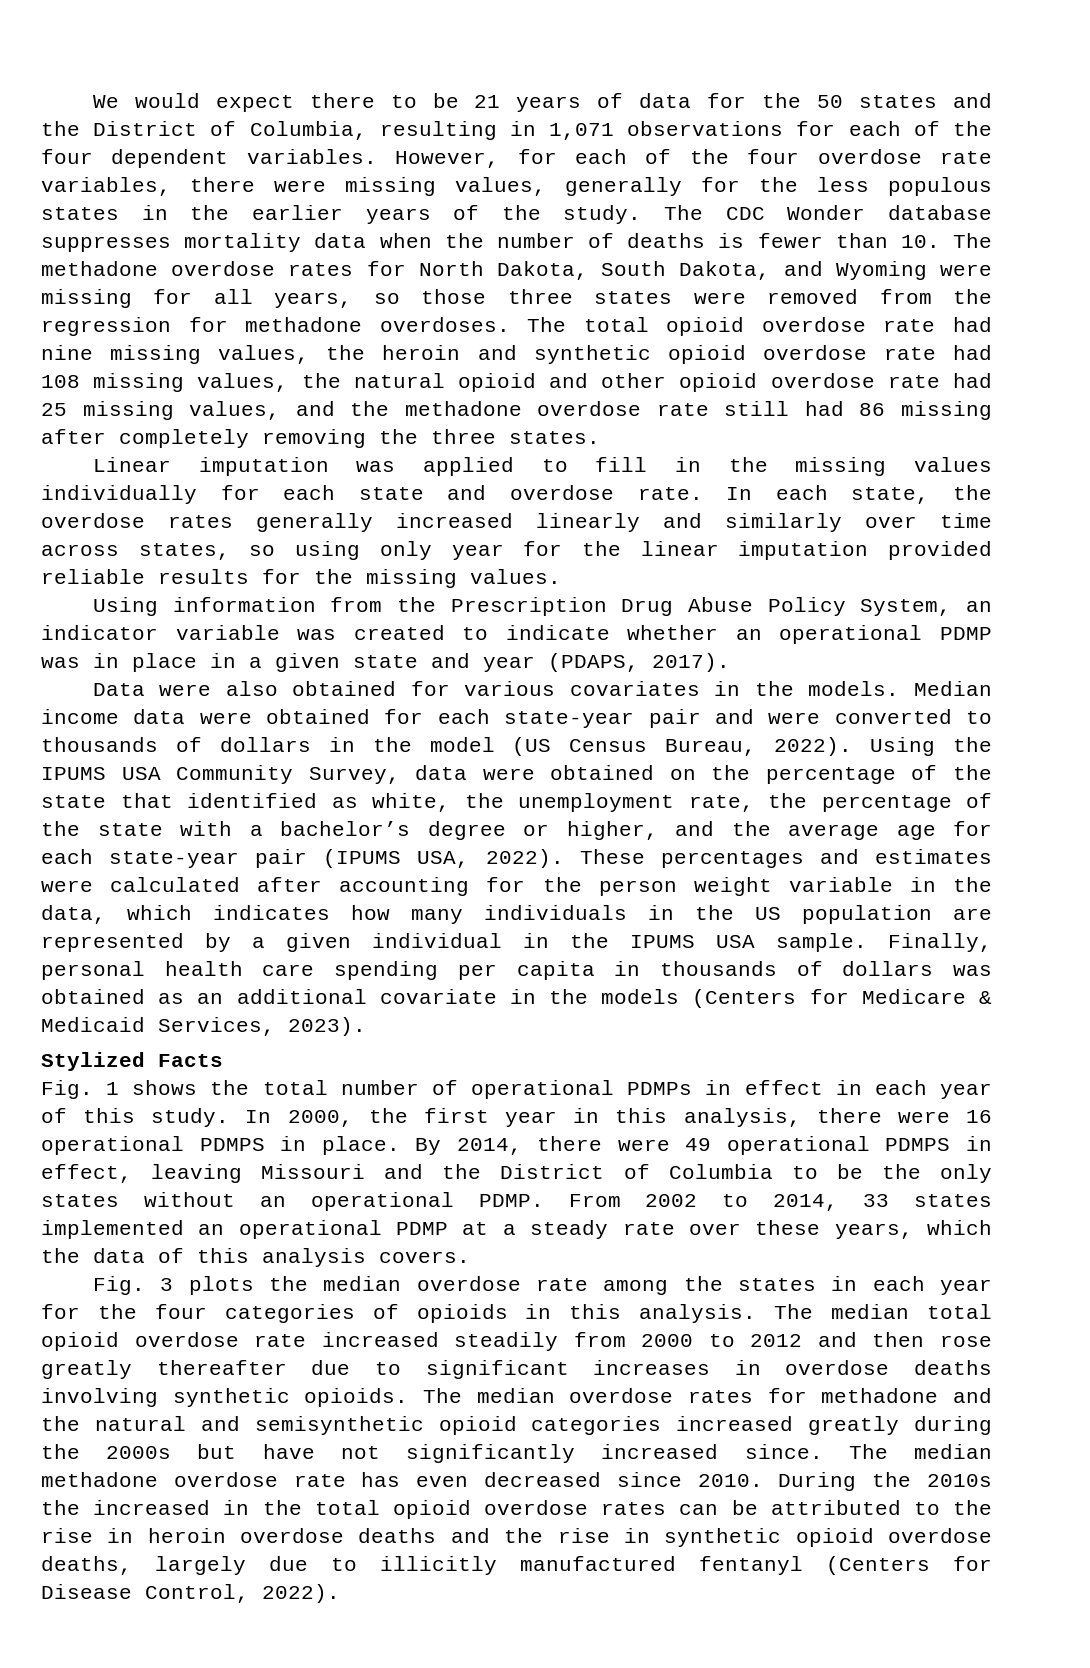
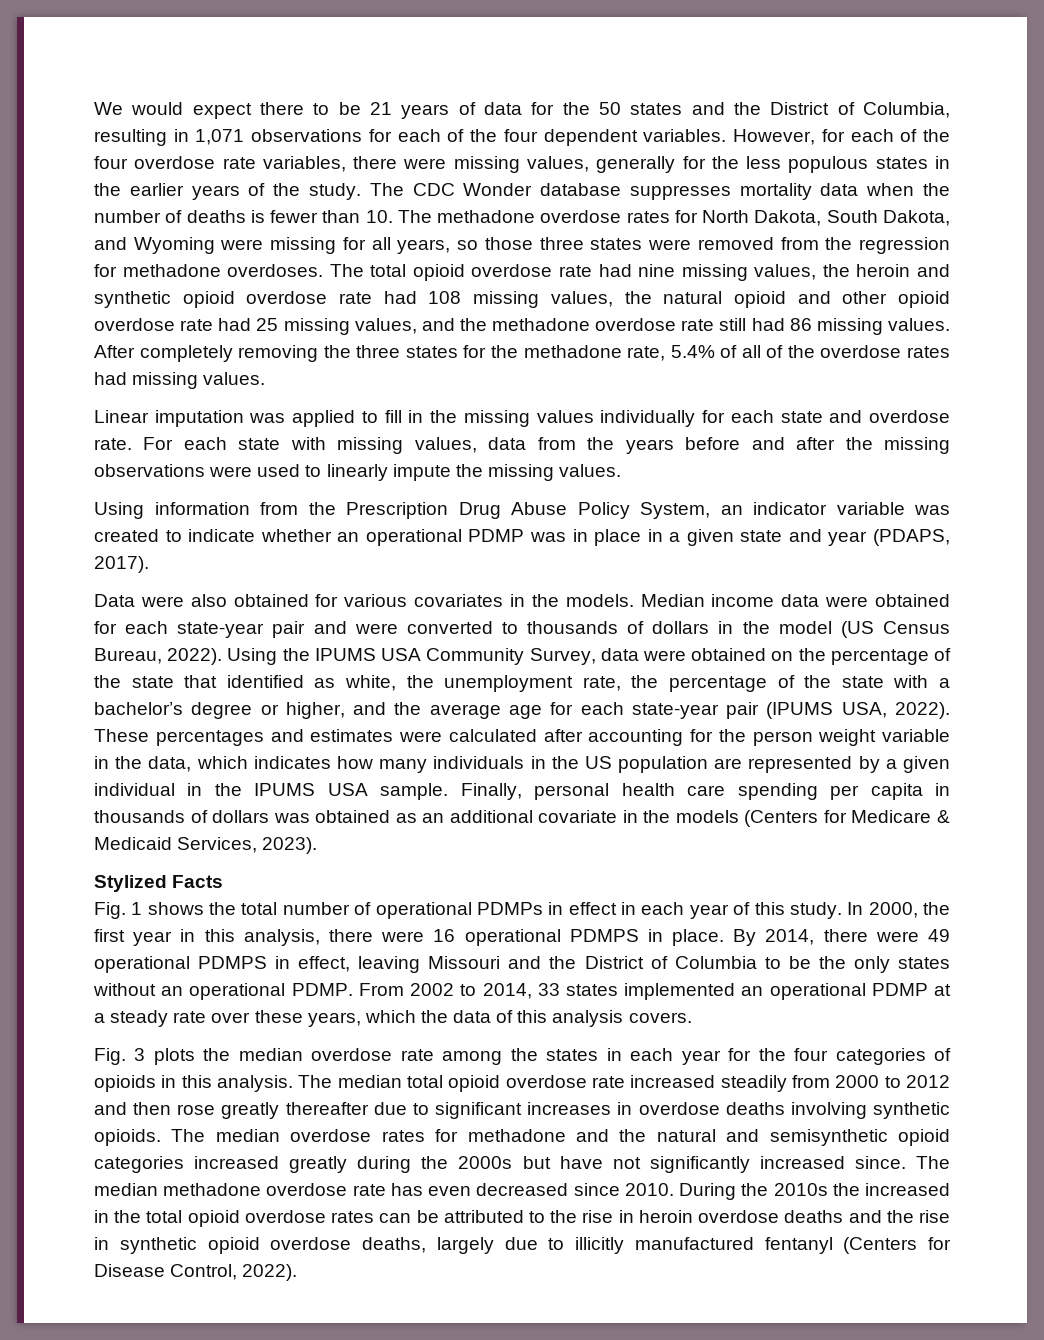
- The total opioid overdose rate had nine missing values, the heroin and synthetic opioid overdose rate had 108 missing values, the natural opioid and other opioid overdose rate had 25 missing values, and the methadone overdose rate still had 86 missing after completely removing the three states.
+ The total opioid overdose rate had nine missing values, the heroin and synthetic opioid overdose rate had 108 missing values, the natural opioid and other opioid overdose rate had 25 missing values, and the methadone overdose rate still had 86 missing values. After completely removing the three states for the methadone rate, 5.4% of all of the overdose rates had missing values.
- In each state, the overdose rates generally increased linearly and similarly over time across states, so using only year for the linear imputation provided reliable results for the missing values.
+ For each state with missing values, data from the years before and after the missing observations were used to linearly impute the missing values.

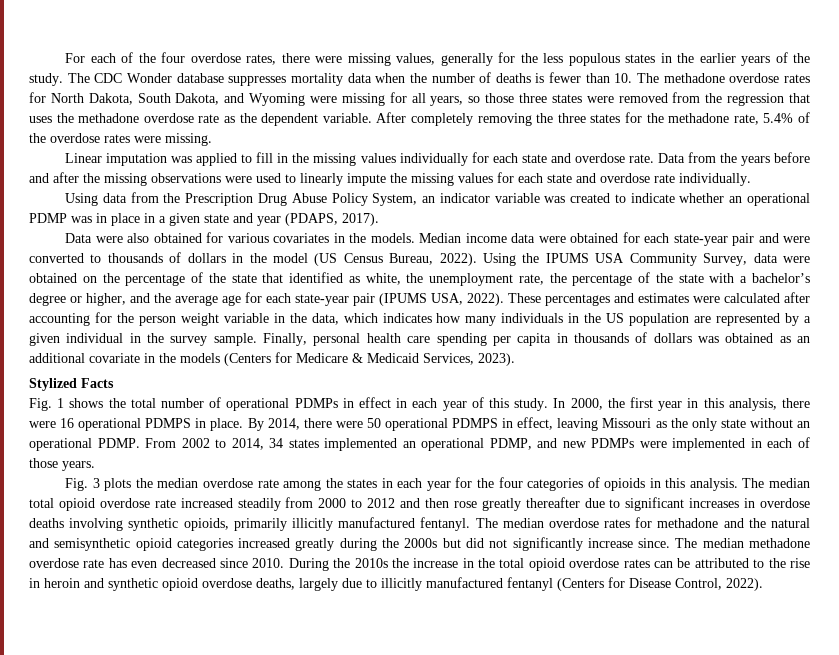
- We would expect there to be 21 years of data for the 50 states and the District of Columbia, resulting in 1,071 observations for each of the four dependent variables. However, for each of the four overdose rate variables, there were missing values, generally for the less populous states in the earlier years of the study.
+ For each of the four overdose rates, there were missing values, generally for the less populous states in the earlier years of the study.
- The CDC Wonder database suppresses mortality data when the number of deaths is fewer than 10. The methadone overdose rates for North Dakota, South Dakota, and Wyoming were missing for all years, so those three states were removed from the regression for methadone overdoses. The total opioid overdose rate had nine missing values, the heroin and synthetic opioid overdose rate had 108 missing values, the natural opioid and other opioid overdose rate had 25 missing values, and the methadone overdose rate still had 86 missing values.
+ The CDC Wonder database suppresses mortality data when the number of deaths is fewer than 10. The methadone overdose rates for North Dakota, South Dakota, and Wyoming were missing for all years, so those three states were removed from the regression that uses the methadone overdose rate as the dependent variable.
- After completely removing the three states for the methadone rate, 5.4% of all of the overdose rates had missing values.
+ After completely removing the three states for the methadone rate, 5.4% of the overdose rates were missing.
- For each state with missing values, data from the years before and after the missing observations were used to linearly impute the missing values.
- Using information from the Prescription Drug Abuse Policy System, an indicator variable was created to indicate whether an operational PDMP was in place in a given state and year (PDAPS, 2017).
+ Data from the years before and after the missing observations were used to linearly impute the missing values for each state and overdose rate individually.
+ Using data from the Prescription Drug Abuse Policy System, an indicator variable was created to indicate whether an operational PDMP was in place in a given state and year (PDAPS, 2017).
- These percentages and estimates were calculated after accounting for the person weight variable in the data, which indicates how many individuals in the US population are represented by a given individual in the IPUMS USA sample.
+ These percentages and estimates were calculated after accounting for the person weight variable in the data, which indicates how many individuals in the US population are represented by a given individual in the survey sample.
- By 2014, there were 49 operational PDMPS in effect, leaving Missouri and the District of Columbia to be the only states without an operational PDMP.
+ By 2014, there were 50 operational PDMPS in effect, leaving Missouri as the only state without an operational PDMP.
- From 2002 to 2014, 33 states implemented an operational PDMP at a steady rate over these years, which the data of this analysis covers.
+ From 2002 to 2014, 34 states implemented an operational PDMP, and new PDMPs were implemented in each of those years.
- The median total opioid overdose rate increased steadily from 2000 to 2012 and then rose greatly thereafter due to significant increases in overdose deaths involving synthetic opioids.
+ The median total opioid overdose rate increased steadily from 2000 to 2012 and then rose greatly thereafter due to significant increases in overdose deaths involving synthetic opioids, primarily illicitly manufactured fentanyl.
- The median overdose rates for methadone and the natural and semisynthetic opioid categories increased greatly during the 2000s but have not significantly increased since.
+ The median overdose rates for methadone and the natural and semisynthetic opioid categories increased greatly during the 2000s but did not significantly increase since.
- During the 2010s the increased in the total opioid overdose rates can be attributed to the rise in heroin overdose deaths and the rise in synthetic opioid overdose deaths, largely due to illicitly manufactured fentanyl (Centers for Disease Control, 2022).
+ During the 2010s the increase in the total opioid overdose rates can be attributed to the rise in heroin and synthetic opioid overdose deaths, largely due to illicitly manufactured fentanyl (Centers for Disease Control, 2022).

